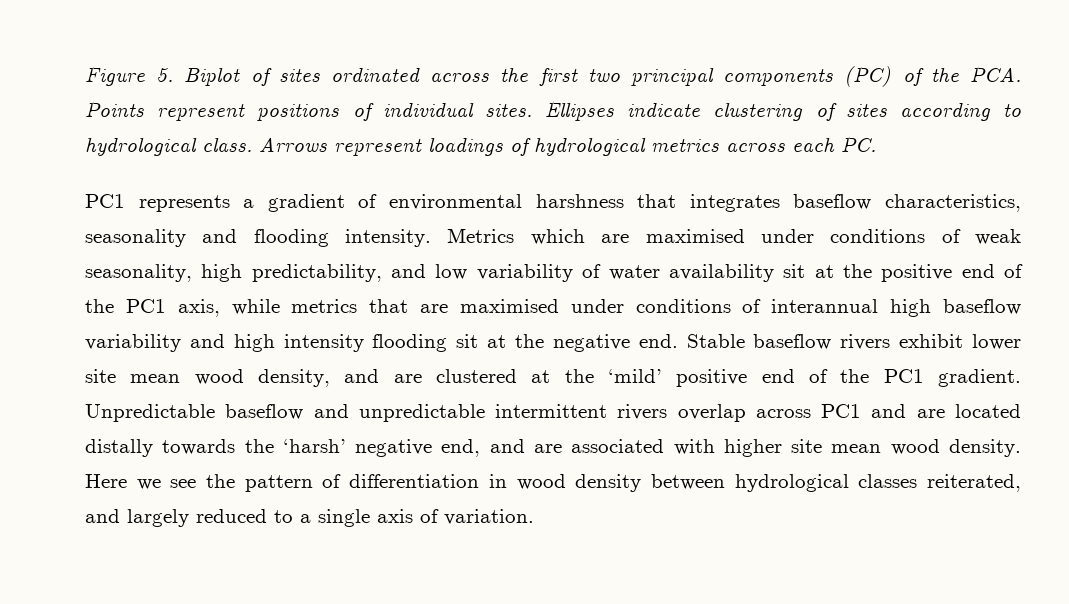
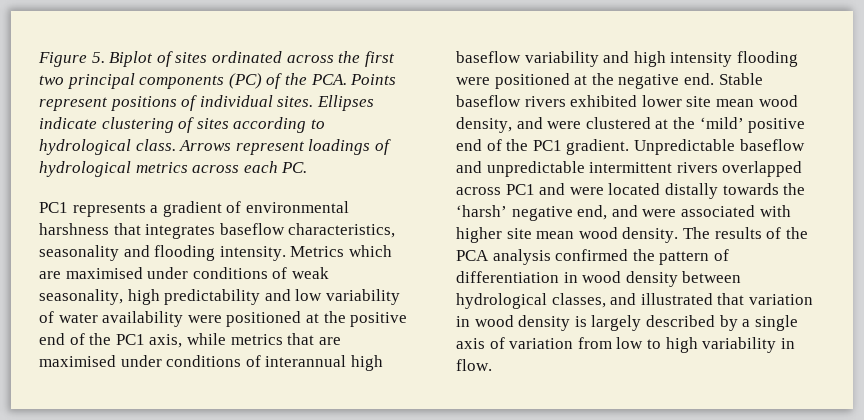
- Metrics which are maximised under conditions of weak seasonality, high predictability, and low variability of water availability sit at the positive end of the PC1 axis, while metrics that are maximised under conditions of interannual high baseflow variability and high intensity flooding sit at the negative end.
+ Metrics which are maximised under conditions of weak seasonality, high predictability and low variability of water availability were positioned at the positive end of the PC1 axis, while metrics that are maximised under conditions of interannual high baseflow variability and high intensity flooding were positioned at the negative end.
- Stable baseflow rivers exhibit lower site mean wood density, and are clustered at the ‘mild’ positive end of the PC1 gradient.
+ Stable baseflow rivers exhibited lower site mean wood density, and were clustered at the ‘mild’ positive end of the PC1 gradient.
- Unpredictable baseflow and unpredictable intermittent rivers overlap across PC1 and are located distally towards the ‘harsh’ negative end, and are associated with higher site mean wood density.
+ Unpredictable baseflow and unpredictable intermittent rivers overlapped across PC1 and were located distally towards the ‘harsh’ negative end, and were associated with higher site mean wood density.
- Here we see the pattern of differentiation in wood density between hydrological classes reiterated, and largely reduced to a single axis of variation.
+ The results of the PCA analysis confirmed the pattern of differentiation in wood density between hydrological classes, and illustrated that variation in wood density is largely described by a single axis of variation from low to high variability in flow.

